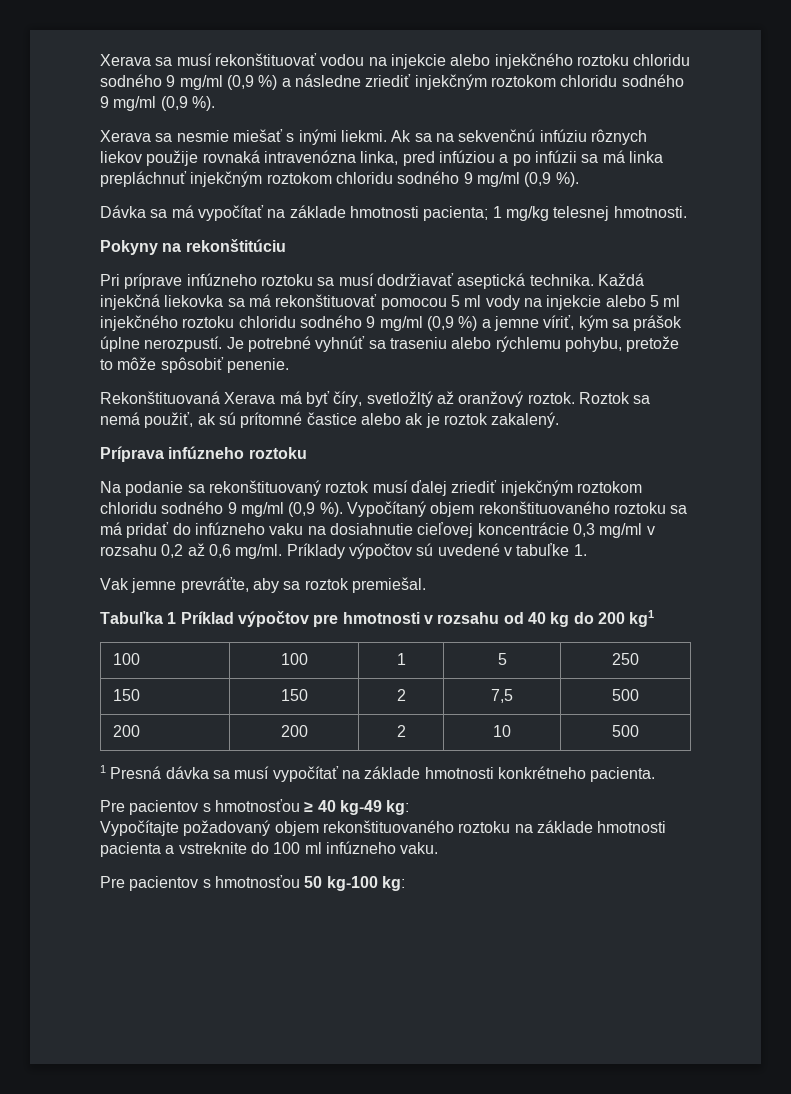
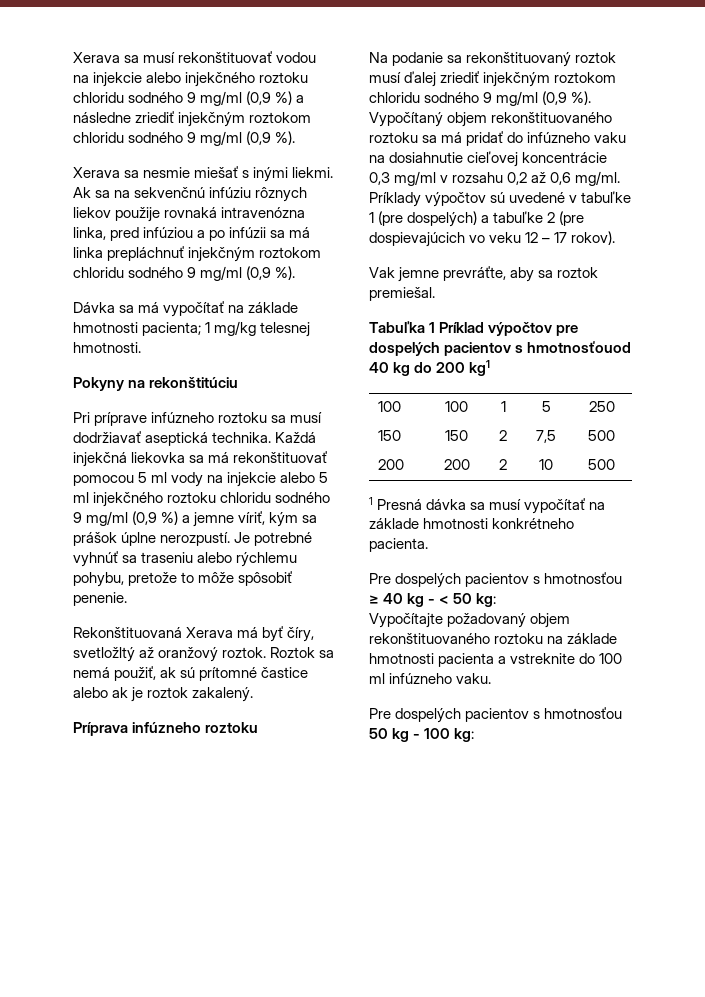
- Príklady výpočtov sú uvedené v tabuľke 1.
+ Príklady výpočtov sú uvedené v tabuľke 1 (pre dospelých) a tabuľke 2 (pre dospievajúcich vo veku 12 – 17 rokov).
- Tabuľka 1 Príklad výpočtov pre hmotnosti v rozsahu od 40 kg do 200 kg1
+ Tabuľka 1 Príklad výpočtov pre dospelých pacientov s hmotnosťouod 40 kg do 200 kg1
- Pre pacientov s hmotnosťou ≥ 40 kg-49 kg:
+ Pre dospelých pacientov s hmotnosťou ≥ 40 kg - < 50 kg:
- Pre pacientov s hmotnosťou 50 kg-100 kg:
+ Pre dospelých pacientov s hmotnosťou 50 kg - 100 kg:

